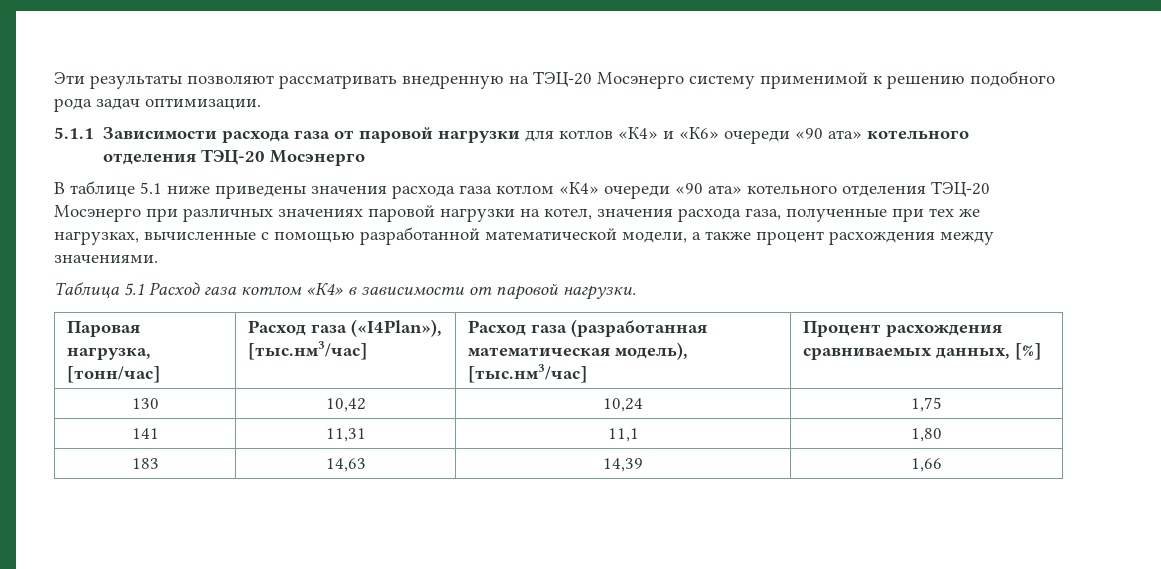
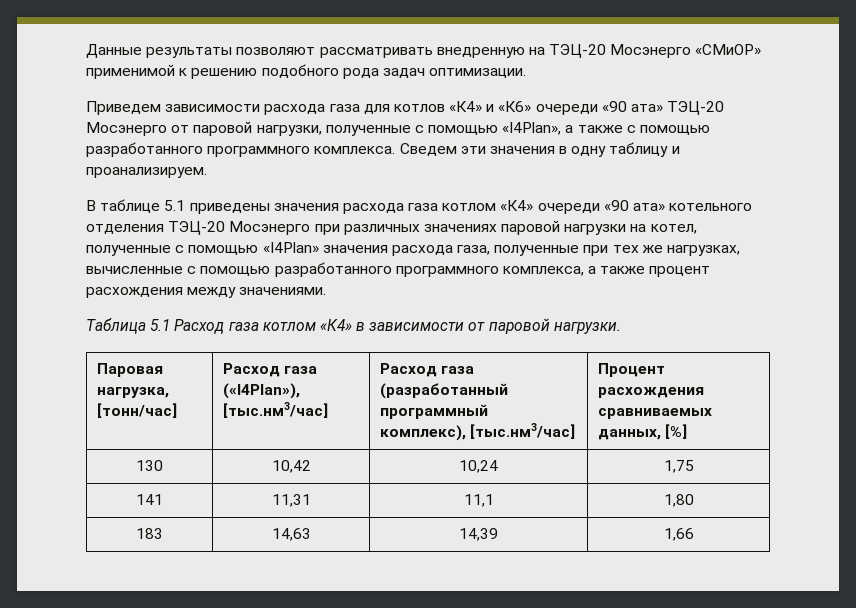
- Эти результаты позволяют рассматривать внедренную на ТЭЦ-20 Мосэнерго систему применимой к решению подобного рода задач оптимизации.
+ Данные результаты позволяют рассматривать внедренную на ТЭЦ-20 Мосэнерго «СМиОР» применимой к решению подобного рода задач оптимизации.
- 5.1.1 Зависимости расхода газа от паровой нагрузки для котлов «К4» и «К6» очереди «90 ата» котельного отделения ТЭЦ-20 Мосэнерго
+ Приведем зависимости расхода газа для котлов «К4» и «К6» очереди «90 ата» ТЭЦ-20 Мосэнерго от паровой нагрузки, полученные с помощью «I4Plan», а также с помощью разработанного программного комплекса. Сведем эти значения в одну таблицу и проанализируем.
- В таблице 5.1 ниже приведены значения расхода газа котлом «К4» очереди «90 ата» котельного отделения ТЭЦ-20 Мосэнерго при различных значениях паровой нагрузки на котел, значения расхода газа, полученные при тех же нагрузках, вычисленные с помощью разработанной математической модели, а также процент расхождения между значениями.
+ В таблице 5.1 приведены значения расхода газа котлом «К4» очереди «90 ата» котельного отделения ТЭЦ-20 Мосэнерго при различных значениях паровой нагрузки на котел, полученные с помощью «I4Plan» значения расхода газа, полученные при тех же нагрузках, вычисленные с помощью разработанного программного комплекса, а также процент расхождения между значениями.
- Паровая нагрузка, [тонн/час] | Расход газа («I4Plan»), [тыс.нм3/час] | Расход газа (разработанная математическая модель), [тыс.нм3/час] | Процент расхождения сравниваемых данных, [%]
+ Паровая нагрузка, [тонн/час] | Расход газа («I4Plan»), [тыс.нм3/час] | Расход газа (разработанный программный комплекс), [тыс.нм3/час] | Процент расхождения сравниваемых данных, [%]

